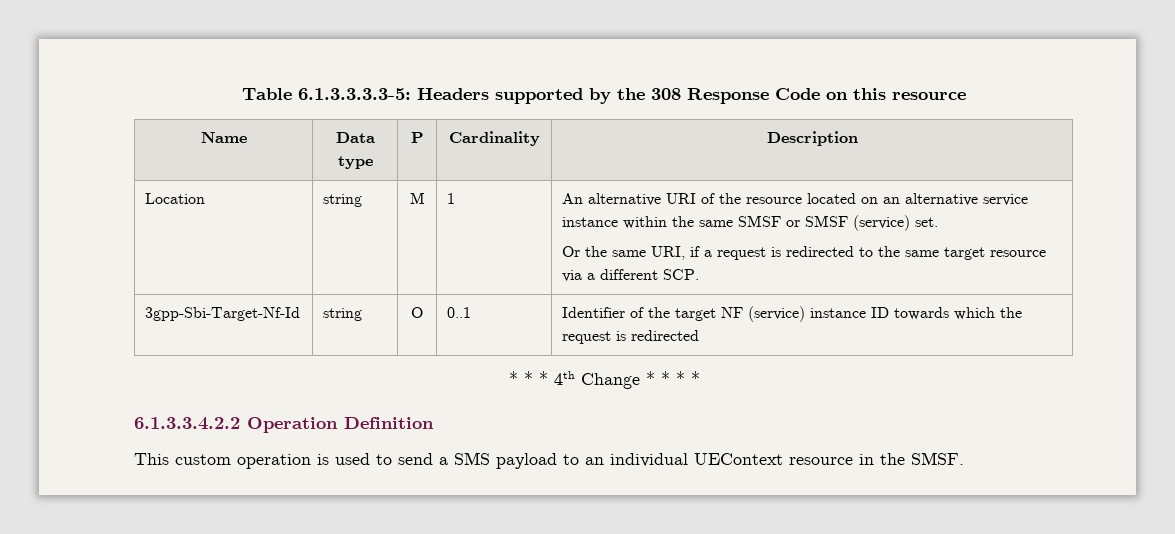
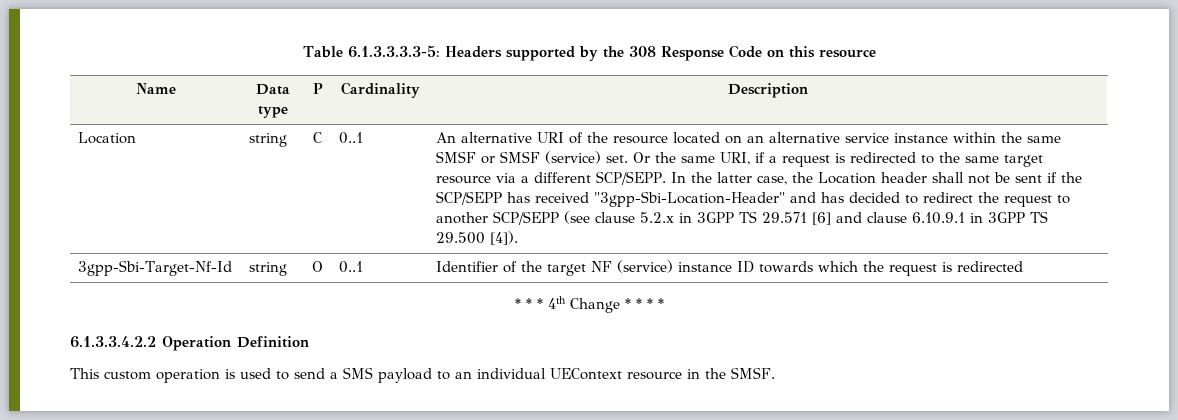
- M | 1
+ C | 0..1
- An alternative URI of the resource located on an alternative service instance within the same SMSF or SMSF (service) set.
- Or the same URI, if a request is redirected to the same target resource via a different SCP.
+ An alternative URI of the resource located on an alternative service instance within the same SMSF or SMSF (service) set. Or the same URI, if a request is redirected to the same target resource via a different SCP/SEPP. In the latter case, the Location header shall not be sent if the SCP/SEPP has received "3gpp-Sbi-Location-Header" and has decided to redirect the request to another SCP/SEPP (see clause 5.2.x in 3GPP TS 29.571 [6] and clause 6.10.9.1 in 3GPP TS 29.500 [4]).

